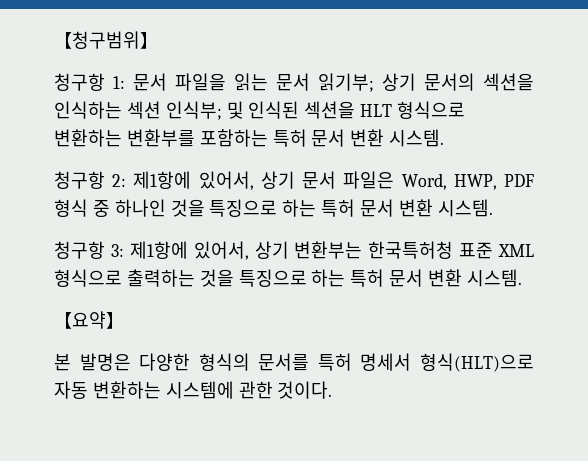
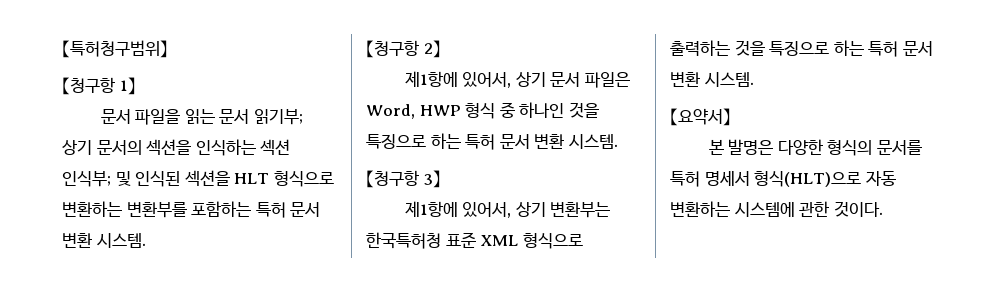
- 【청구범위】
- 청구항 1: 문서 파일을 읽는 문서 읽기부; 상기 문서의 섹션을 인식하는 섹션 인식부; 및 인식된 섹션을 HLT 형식으로 변환하는 변환부를 포함하는 특허 문서 변환 시스템.
+ 【특허청구범위】
+ 【청구항 1】
+ 문서 파일을 읽는 문서 읽기부; 상기 문서의 섹션을 인식하는 섹션 인식부; 및 인식된 섹션을 HLT 형식으로 변환하는 변환부를 포함하는 특허 문서 변환 시스템.
- 청구항 2: 제1항에 있어서, 상기 문서 파일은 Word, HWP, PDF 형식 중 하나인 것을 특징으로 하는 특허 문서 변환 시스템.
+ 【청구항 2】
+ 제1항에 있어서, 상기 문서 파일은 Word, HWP 형식 중 하나인 것을 특징으로 하는 특허 문서 변환 시스템.
- 청구항 3: 제1항에 있어서, 상기 변환부는 한국특허청 표준 XML 형식으로 출력하는 것을 특징으로 하는 특허 문서 변환 시스템.
+ 【청구항 3】
+ 제1항에 있어서, 상기 변환부는 한국특허청 표준 XML 형식으로 출력하는 것을 특징으로 하는 특허 문서 변환 시스템.
- 【요약】
+ 【요약서】

